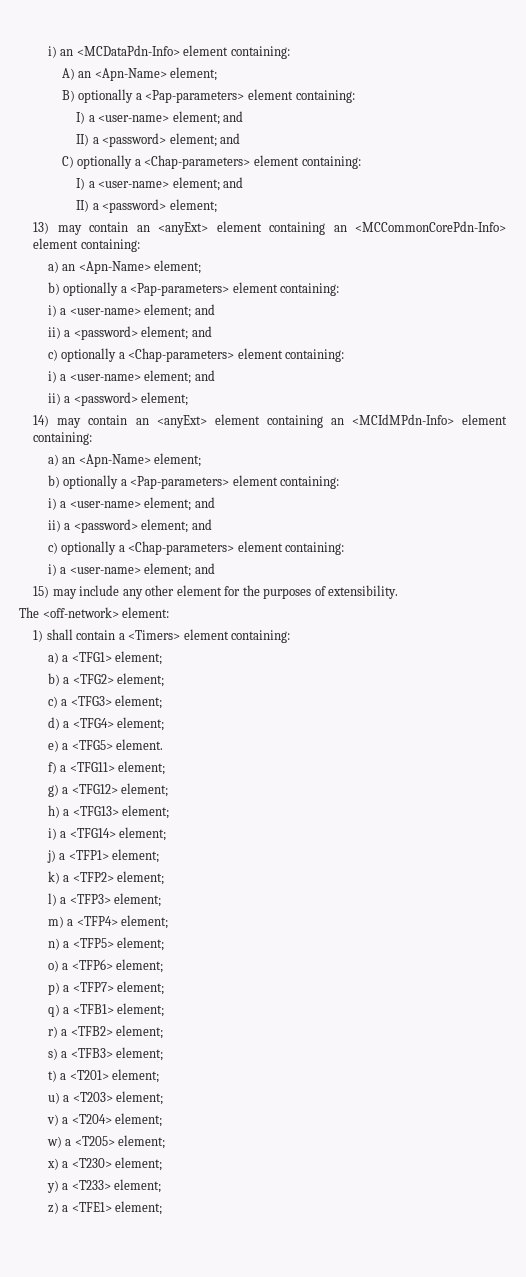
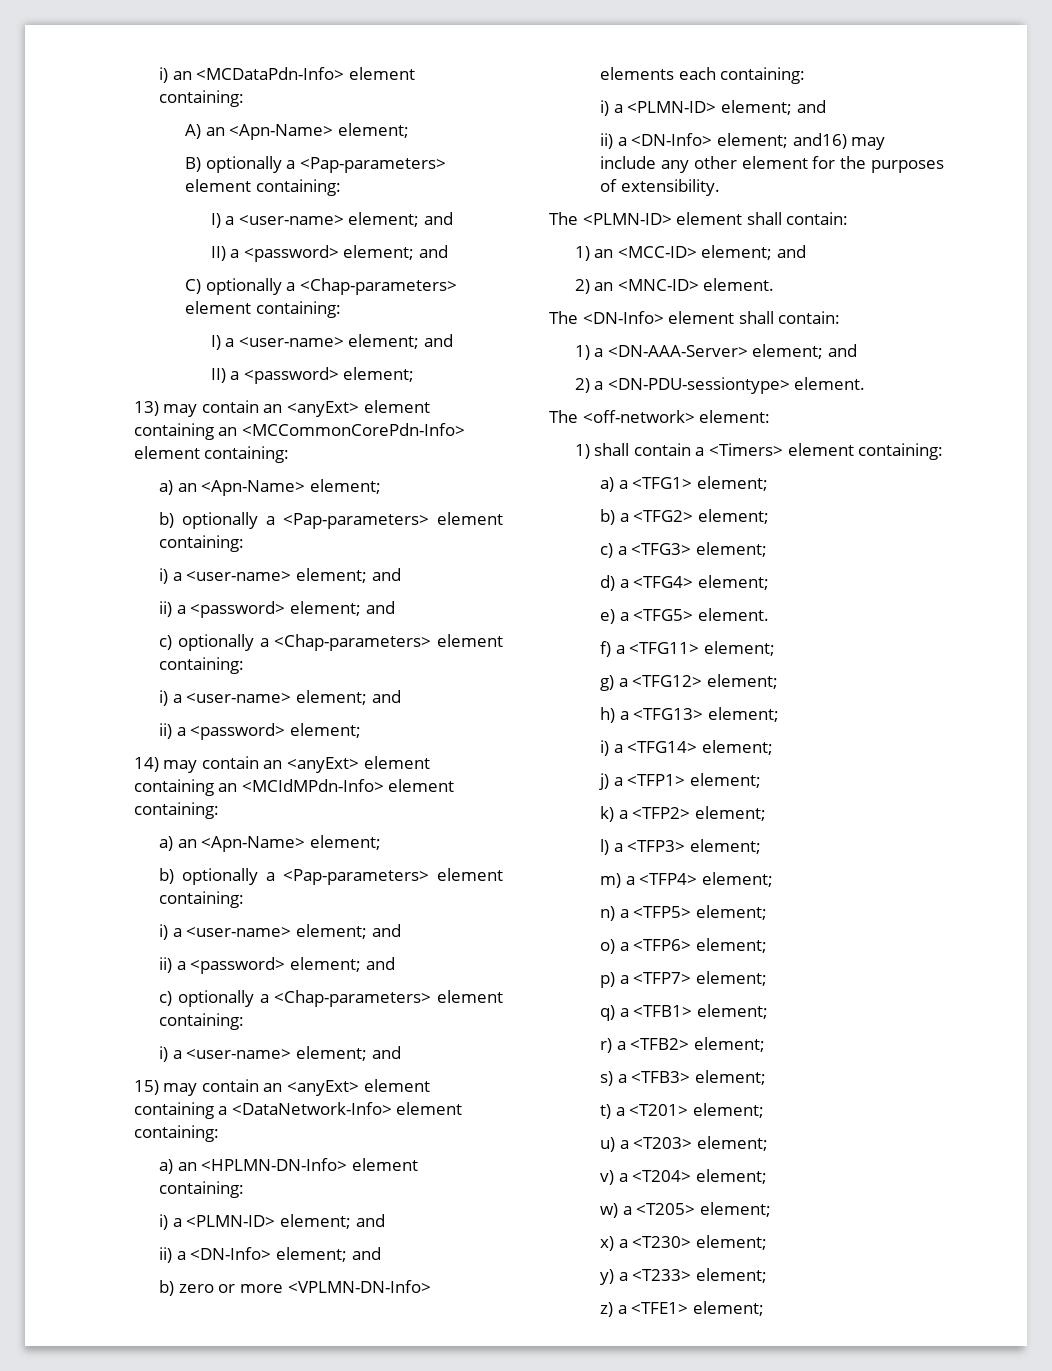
- 15) may include any other element for the purposes of extensibility.
+ 15) may contain an <anyExt> element containing a <DataNetwork-Info> element containing:
+ a) an <HPLMN-DN-Info> element containing:
+ i) a <PLMN-ID> element; and
+ ii) a <DN-Info> element; and
+ b) zero or more <VPLMN-DN-Info> elements each containing:
+ i) a <PLMN-ID> element; and
+ ii) a <DN-Info> element; and16) may include any other element for the purposes of extensibility.
+ The <PLMN-ID> element shall contain:
+ 1) an <MCC-ID> element; and
+ 2) an <MNC-ID> element.
+ The <DN-Info> element shall contain:
+ 1) a <DN-AAA-Server> element; and
+ 2) a <DN-PDU-sessiontype> element.

